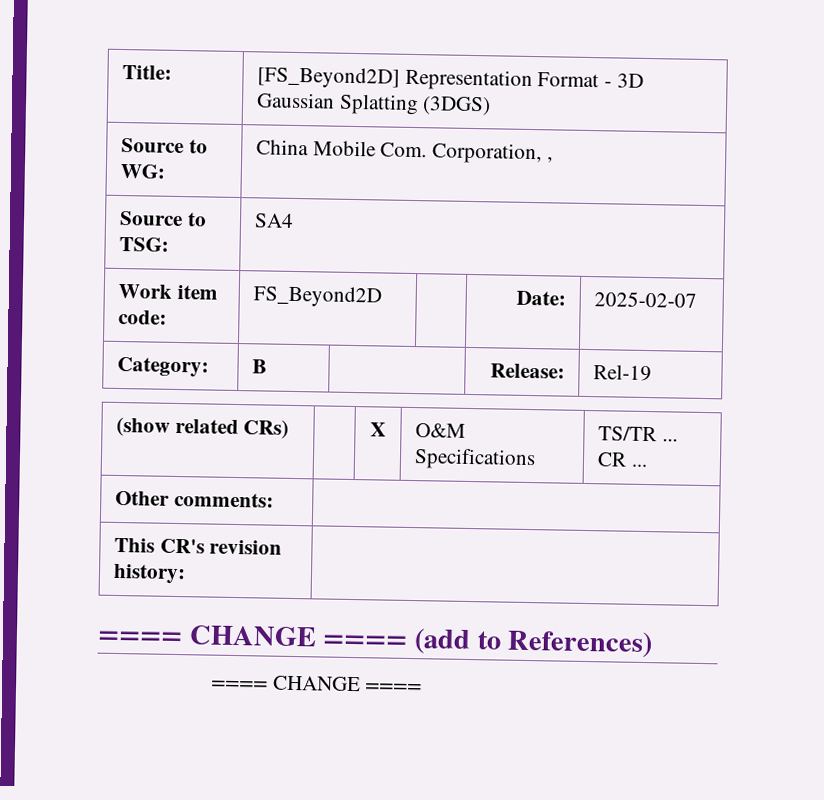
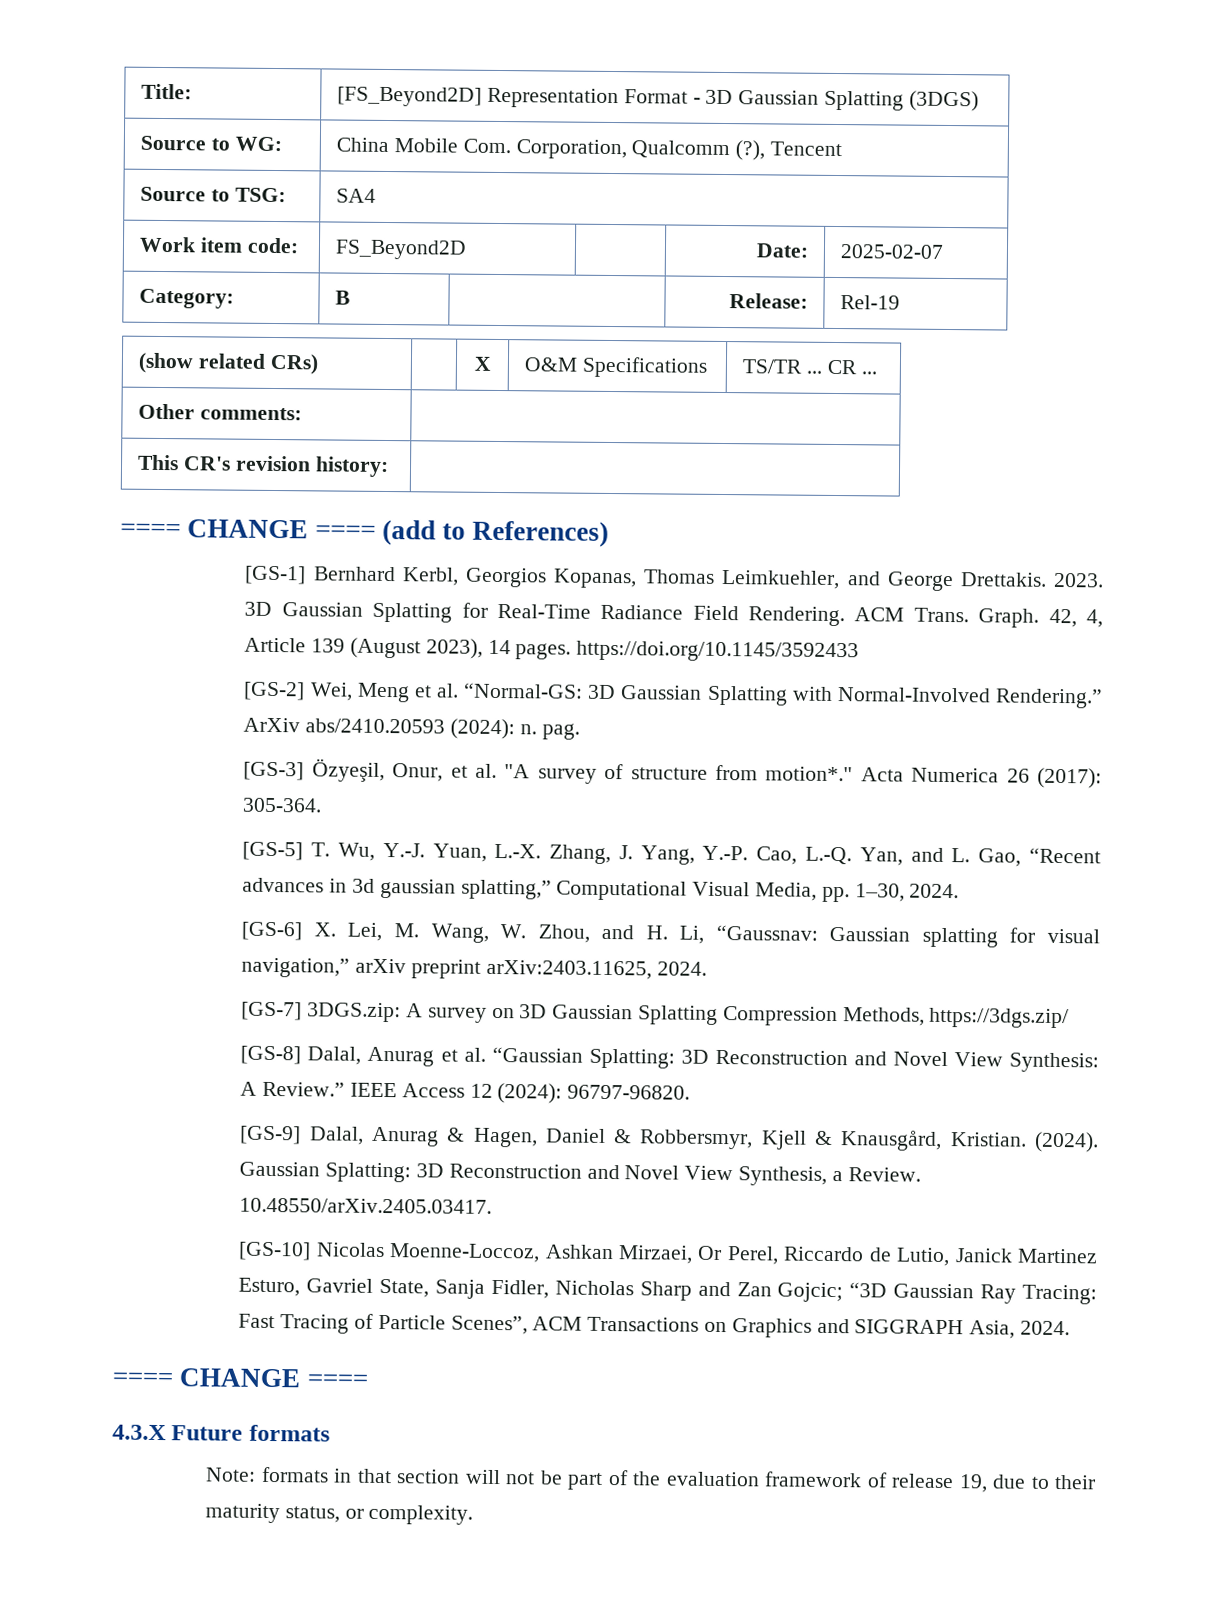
- Source to WG: | China Mobile Com. Corporation, ,
+ Source to WG: | China Mobile Com. Corporation, Qualcomm (?), Tencent
  ==== CHANGE ==== (add to References)
+ [GS-1] Bernhard Kerbl, Georgios Kopanas, Thomas Leimkuehler, and George Drettakis. 2023. 3D Gaussian Splatting for Real-Time Radiance Field Rendering. ACM Trans. Graph. 42, 4, Article 139 (August 2023), 14 pages. https://doi.org/10.1145/3592433
+ [GS-2] Wei, Meng et al. “Normal-GS: 3D Gaussian Splatting with Normal-Involved Rendering.” ArXiv abs/2410.20593 (2024): n. pag.
+ [GS-3] Özyeşil, Onur, et al. "A survey of structure from motion*." Acta Numerica 26 (2017): 305-364.
+ [GS-5] T. Wu, Y.-J. Yuan, L.-X. Zhang, J. Yang, Y.-P. Cao, L.-Q. Yan, and L. Gao, “Recent advances in 3d gaussian splatting,” Computational Visual Media, pp. 1–30, 2024.
+ [GS-6] X. Lei, M. Wang, W. Zhou, and H. Li, “Gaussnav: Gaussian splatting for visual navigation,” arXiv preprint arXiv:2403.11625, 2024.
+ [GS-7] 3DGS.zip: A survey on 3D Gaussian Splatting Compression Methods, https://3dgs.zip/
+ [GS-8] Dalal, Anurag et al. “Gaussian Splatting: 3D Reconstruction and Novel View Synthesis: A Review.” IEEE Access 12 (2024): 96797-96820.
+ [GS-9] Dalal, Anurag & Hagen, Daniel & Robbersmyr, Kjell & Knausgård, Kristian. (2024). Gaussian Splatting: 3D Reconstruction and Novel View Synthesis, a Review. 10.48550/arXiv.2405.03417.
+ [GS-10] Nicolas Moenne-Loccoz, Ashkan Mirzaei, Or Perel, Riccardo de Lutio, Janick Martinez Esturo, Gavriel State, Sanja Fidler, Nicholas Sharp and Zan Gojcic; “3D Gaussian Ray Tracing: Fast Tracing of Particle Scenes”, ACM Transactions on Graphics and SIGGRAPH Asia, 2024.
  ==== CHANGE ====
+ 4.3.X Future formats
+ Note: formats in that section will not be part of the evaluation framework of release 19, due to their maturity status, or complexity.

